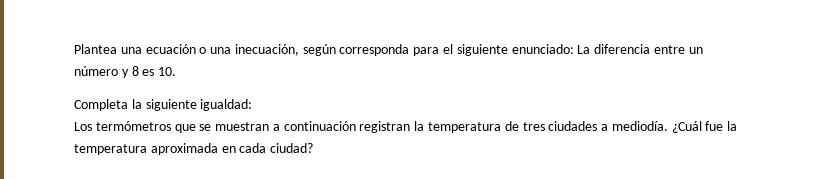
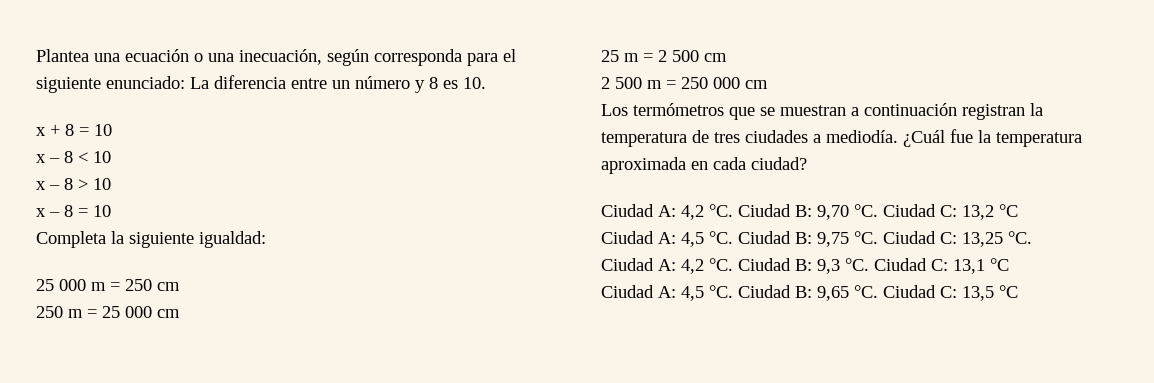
+ x + 8 = 10
+ x – 8 < 10
+ x – 8 > 10
+ x – 8 = 10
  Completa la siguiente igualdad:
+ 25 000 m = 250 cm
+ 250 m = 25 000 cm
+ 25 m = 2 500 cm
+ 2 500 m = 250 000 cm
+ Ciudad A: 4,2 °C. Ciudad B: 9,70 °C. Ciudad C: 13,2 °C
+ Ciudad A: 4,5 °C. Ciudad B: 9,75 °C. Ciudad C: 13,25 °C.
+ Ciudad A: 4,2 °C. Ciudad B: 9,3 °C. Ciudad C: 13,1 °C
+ Ciudad A: 4,5 °C. Ciudad B: 9,65 °C. Ciudad C: 13,5 °C

